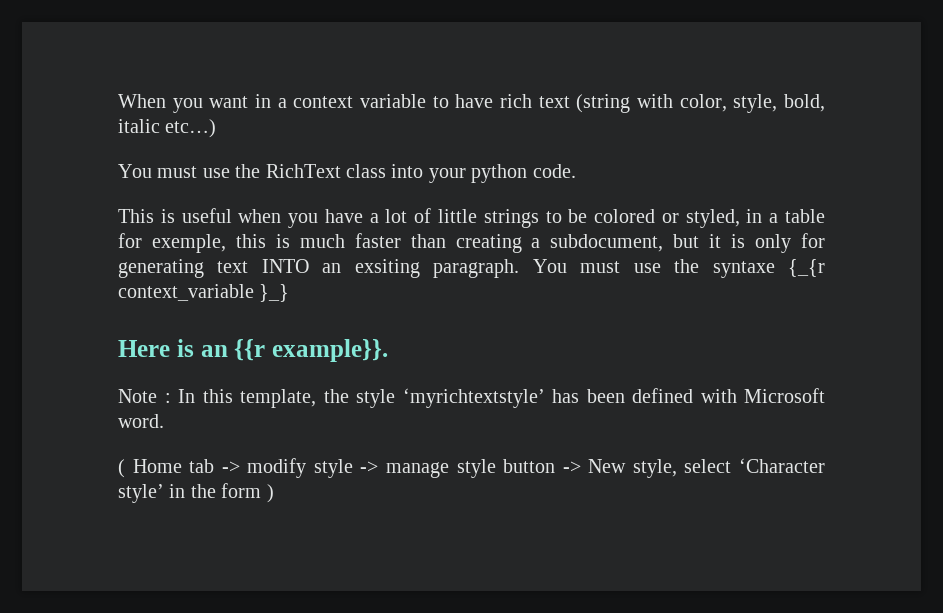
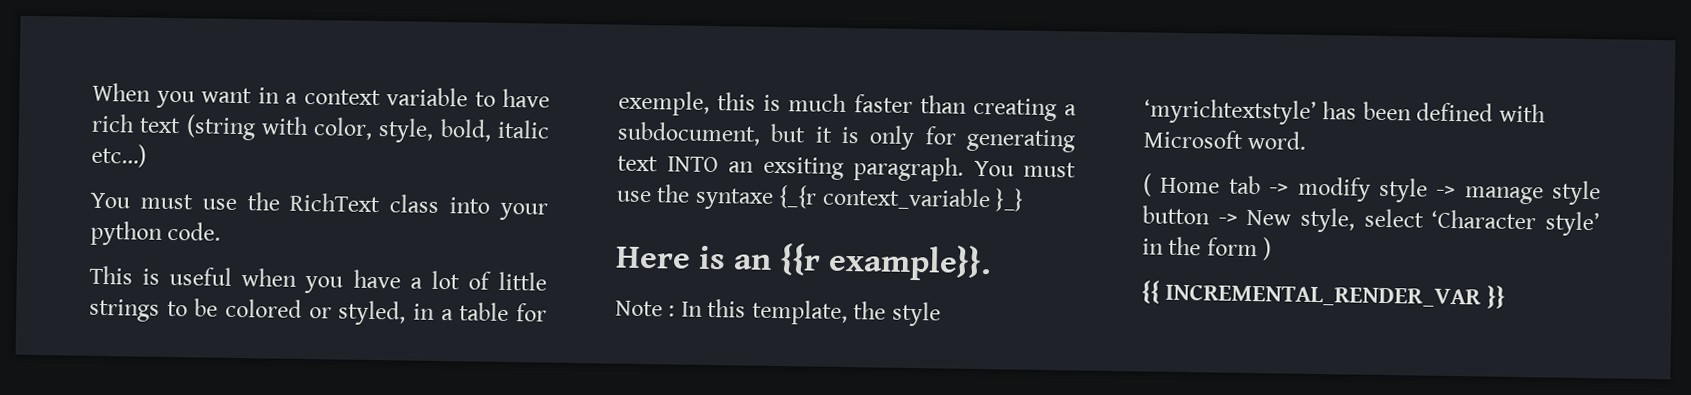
+ {{ INCREMENTAL_RENDER_VAR }}

